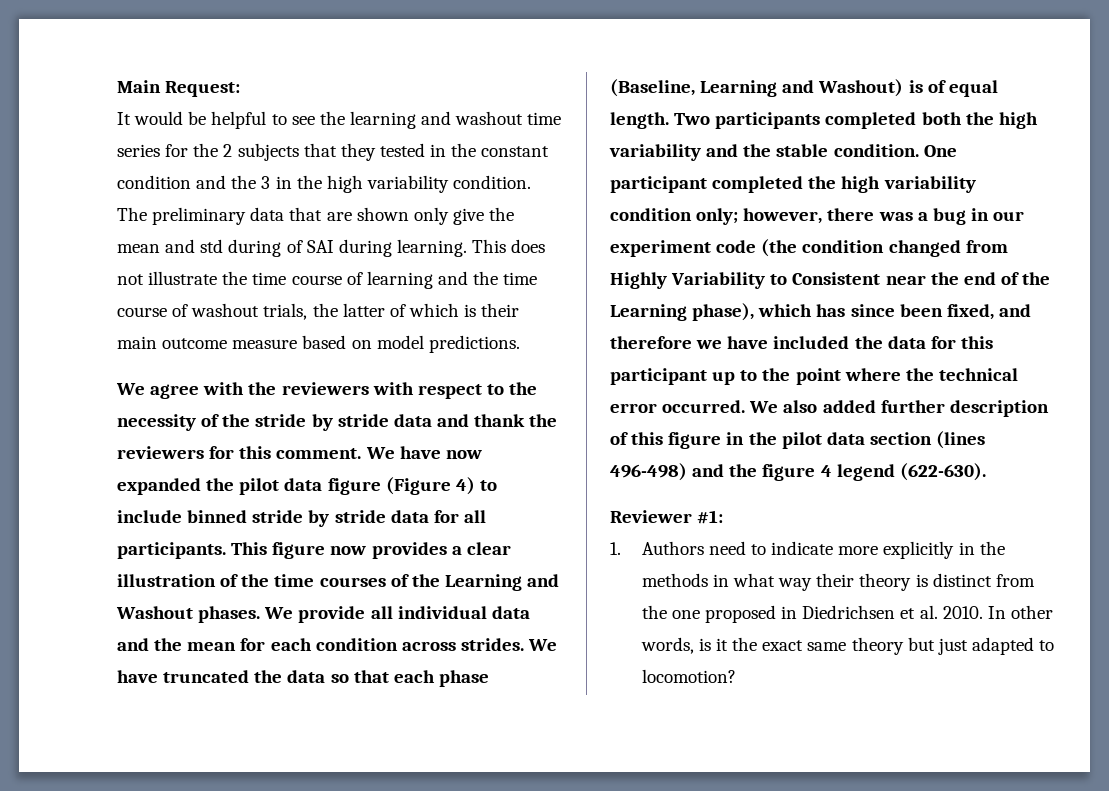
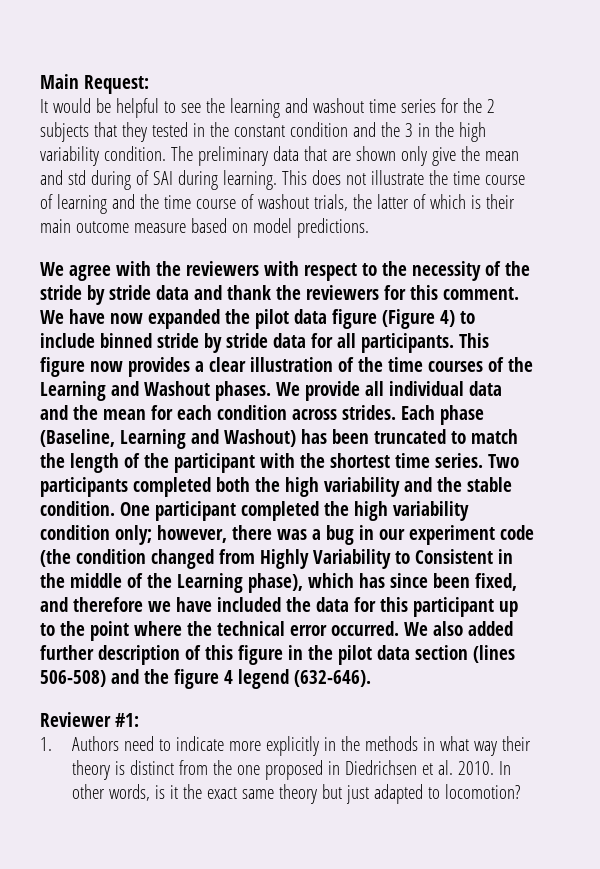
- We have truncated the data so that each phase (Baseline, Learning and Washout) is of equal length.
+ Each phase (Baseline, Learning and Washout) has been truncated to match the length of the participant with the shortest time series.
- One participant completed the high variability condition only; however, there was a bug in our experiment code (the condition changed from Highly Variability to Consistent near the end of the Learning phase), which has since been fixed, and therefore we have included the data for this participant up to the point where the technical error occurred.
+ One participant completed the high variability condition only; however, there was a bug in our experiment code (the condition changed from Highly Variability to Consistent in the middle of the Learning phase), which has since been fixed, and therefore we have included the data for this participant up to the point where the technical error occurred.
- We also added further description of this figure in the pilot data section (lines 496-498) and the figure 4 legend (622-630).
+ We also added further description of this figure in the pilot data section (lines 506-508) and the figure 4 legend (632-646).

